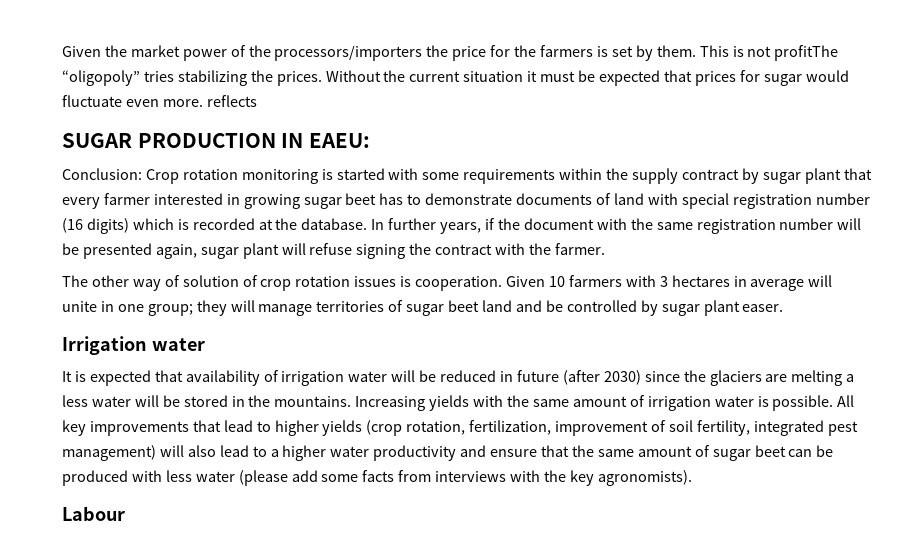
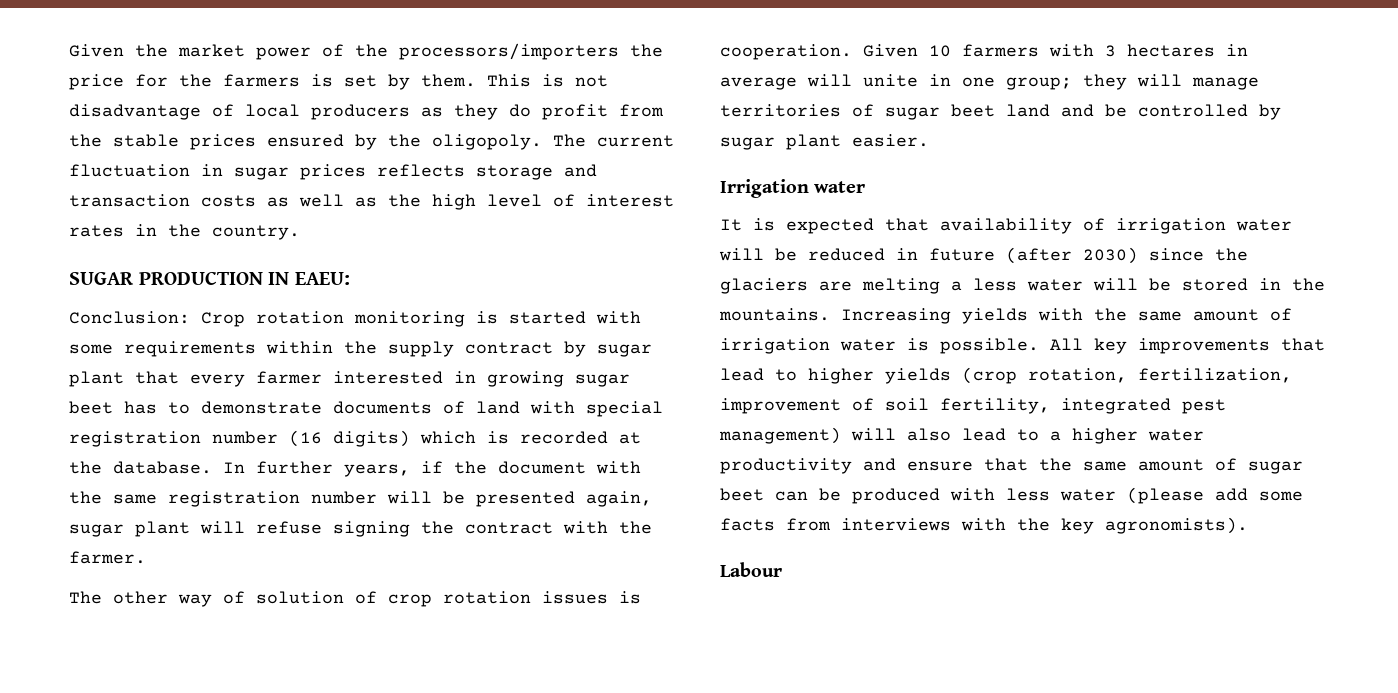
- This is not profitThe “oligopoly” tries stabilizing the prices. Without the current situation it must be expected that prices for sugar would fluctuate even more. reflects
+ This is not disadvantage of local producers as they do profit from the stable prices ensured by the oligopoly. The current fluctuation in sugar prices reflects storage and transaction costs as well as the high level of interest rates in the country.
- Given 10 farmers with 3 hectares in average will unite in one group; they will manage territories of sugar beet land and be controlled by sugar plant easer.
+ Given 10 farmers with 3 hectares in average will unite in one group; they will manage territories of sugar beet land and be controlled by sugar plant easier.

